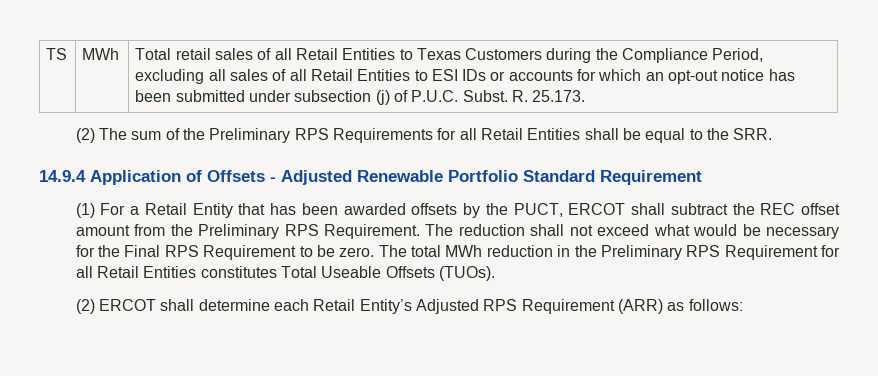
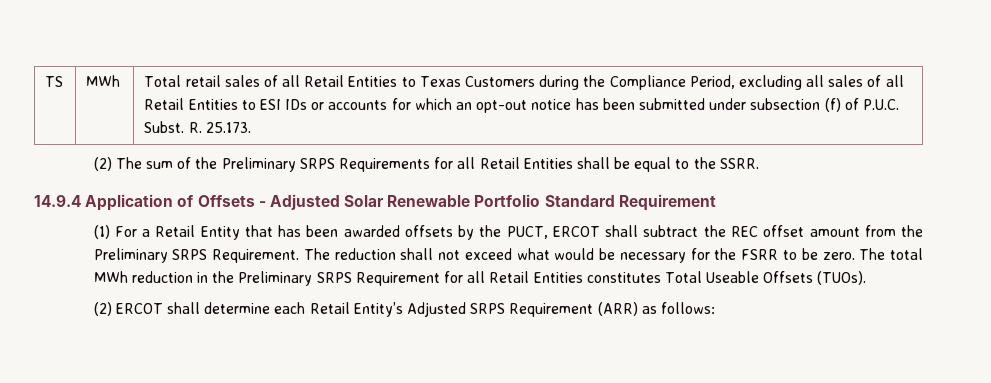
- Total retail sales of all Retail Entities to Texas Customers during the Compliance Period, excluding all sales of all Retail Entities to ESI IDs or accounts for which an opt-out notice has been submitted under subsection (j) of P.U.C. Subst.
+ Total retail sales of all Retail Entities to Texas Customers during the Compliance Period, excluding all sales of all Retail Entities to ESI IDs or accounts for which an opt-out notice has been submitted under subsection (f) of P.U.C. Subst.
- (2) The sum of the Preliminary RPS Requirements for all Retail Entities shall be equal to the SRR.
+ (2) The sum of the Preliminary SRPS Requirements for all Retail Entities shall be equal to the SSRR.
- 14.9.4 Application of Offsets - Adjusted Renewable Portfolio Standard Requirement
+ 14.9.4 Application of Offsets - Adjusted Solar Renewable Portfolio Standard Requirement
- (1) For a Retail Entity that has been awarded offsets by the PUCT, ERCOT shall subtract the REC offset amount from the Preliminary RPS Requirement.
+ (1) For a Retail Entity that has been awarded offsets by the PUCT, ERCOT shall subtract the REC offset amount from the Preliminary SRPS Requirement.
- The reduction shall not exceed what would be necessary for the Final RPS Requirement to be zero.
+ The reduction shall not exceed what would be necessary for the FSRR to be zero.
- The total MWh reduction in the Preliminary RPS Requirement for all Retail Entities constitutes Total Useable Offsets (TUOs).
+ The total MWh reduction in the Preliminary SRPS Requirement for all Retail Entities constitutes Total Useable Offsets (TUOs).
- (2) ERCOT shall determine each Retail Entity’s Adjusted RPS Requirement (ARR) as follows:
+ (2) ERCOT shall determine each Retail Entity’s Adjusted SRPS Requirement (ARR) as follows:

